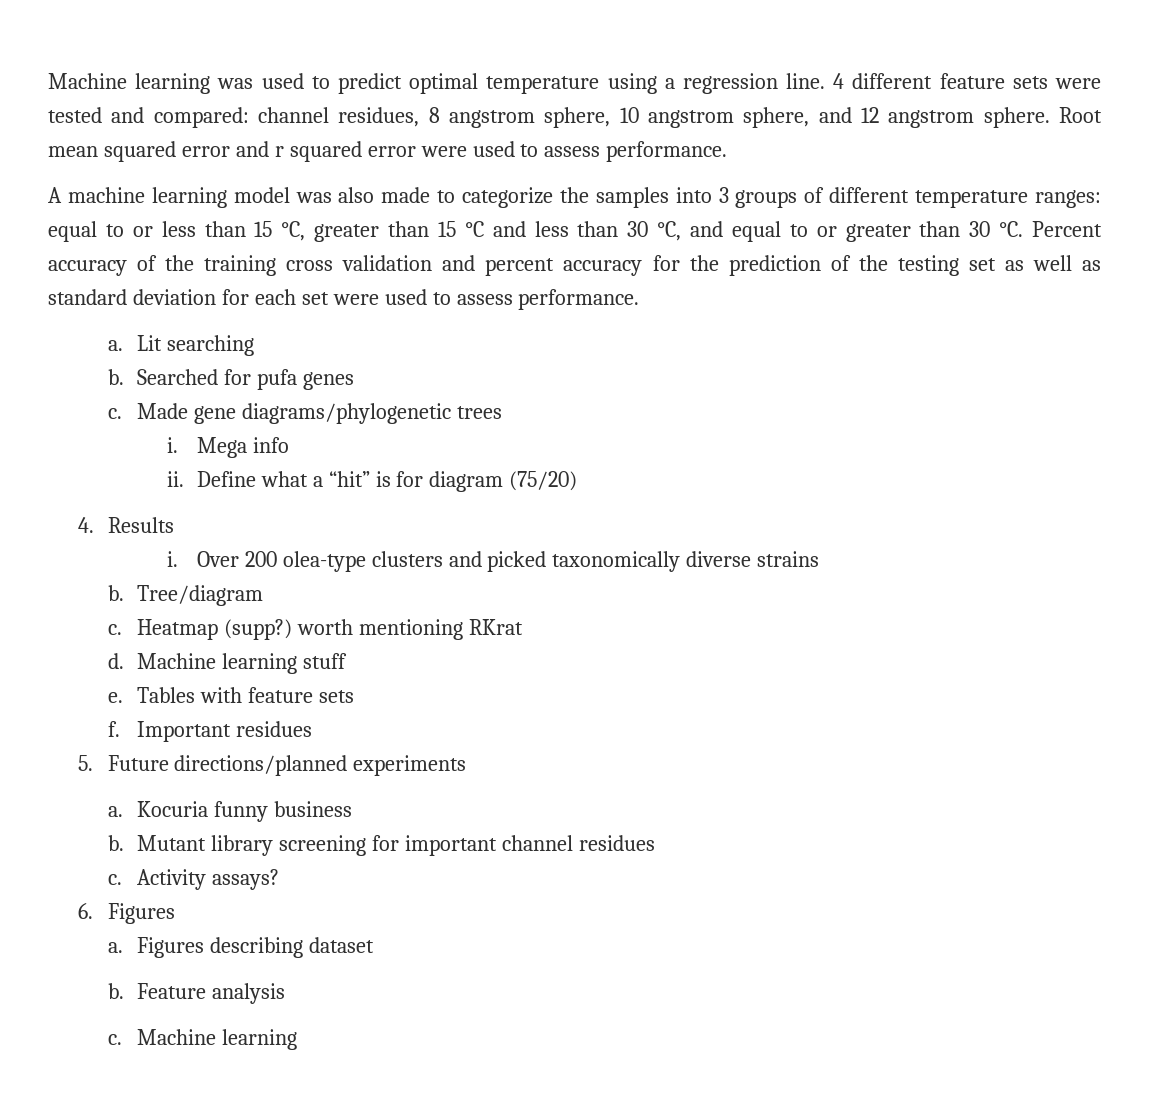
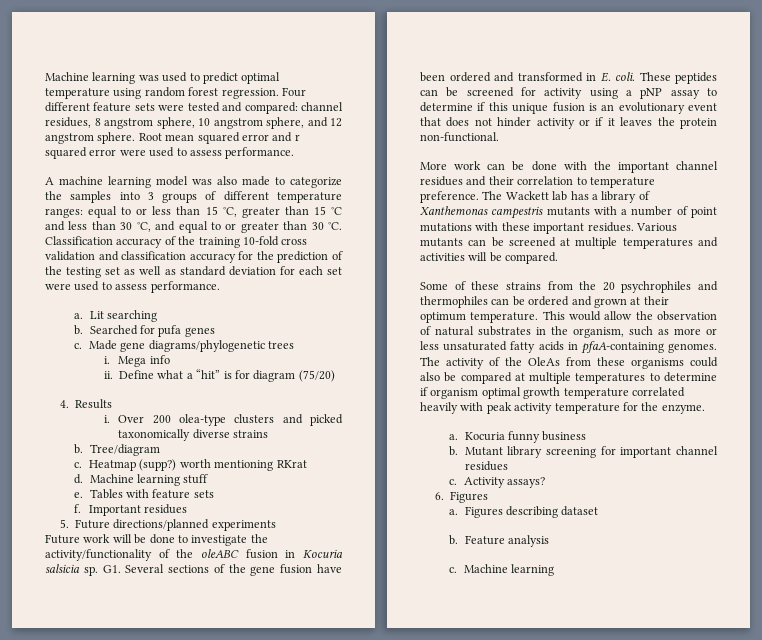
- Machine learning was used to predict optimal temperature using a regression line. 4 different feature sets were tested and compared: channel residues, 8 angstrom sphere, 10 angstrom sphere, and 12 angstrom sphere.
+ Machine learning was used to predict optimal temperature using random forest regression. Four different feature sets were tested and compared: channel residues, 8 angstrom sphere, 10 angstrom sphere, and 12 angstrom sphere.
- Percent accuracy of the training cross validation and percent accuracy for the prediction of the testing set as well as standard deviation for each set were used to assess performance.
+ Classification accuracy of the training 10-fold cross validation and classification accuracy for the prediction of the testing set as well as standard deviation for each set were used to assess performance.
+ Future work will be done to investigate the activity/functionality of the oleABC fusion in Kocuria salsicia sp. G1. Several sections of the gene fusion have been ordered and transformed in E. coli. These peptides can be screened for activity using a pNP assay to determine if this unique fusion is an evolutionary event that does not hinder activity or if it leaves the protein non-functional.
+ More work can be done with the important channel residues and their correlation to temperature preference. The Wackett lab has a library of Xanthemonas campestris mutants with a number of point mutations with these important residues. Various mutants can be screened at multiple temperatures and activities will be compared.
+ Some of these strains from the 20 psychrophiles and thermophiles can be ordered and grown at their optimum temperature. This would allow the observation of natural substrates in the organism, such as more or less unsaturated fatty acids in pfaA-containing genomes. The activity of the OleAs from these organisms could also be compared at multiple temperatures to determine if organism optimal growth temperature correlated heavily with peak activity temperature for the enzyme.

